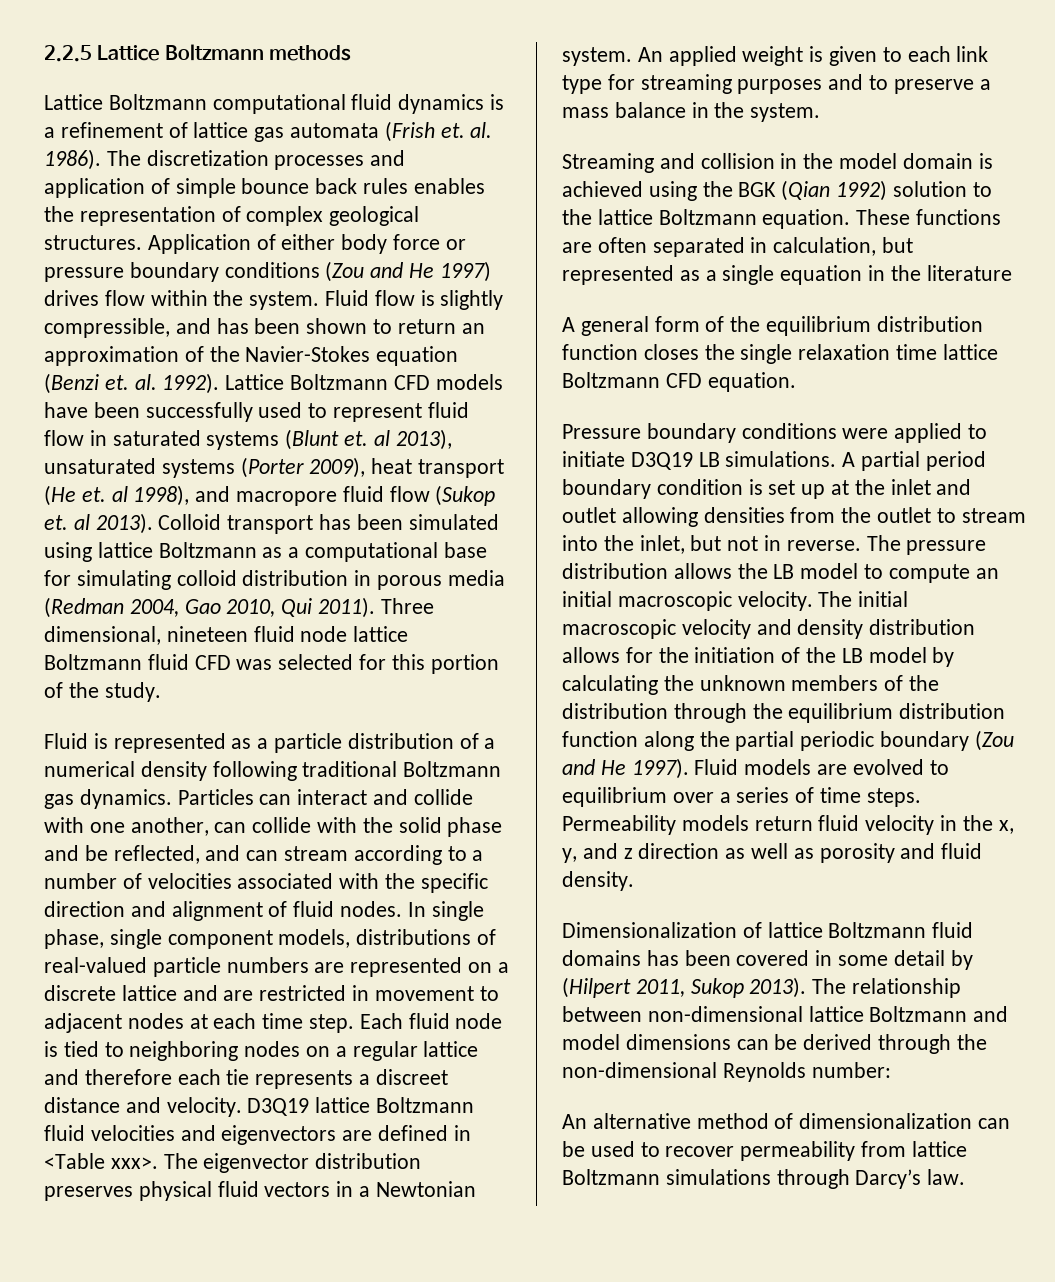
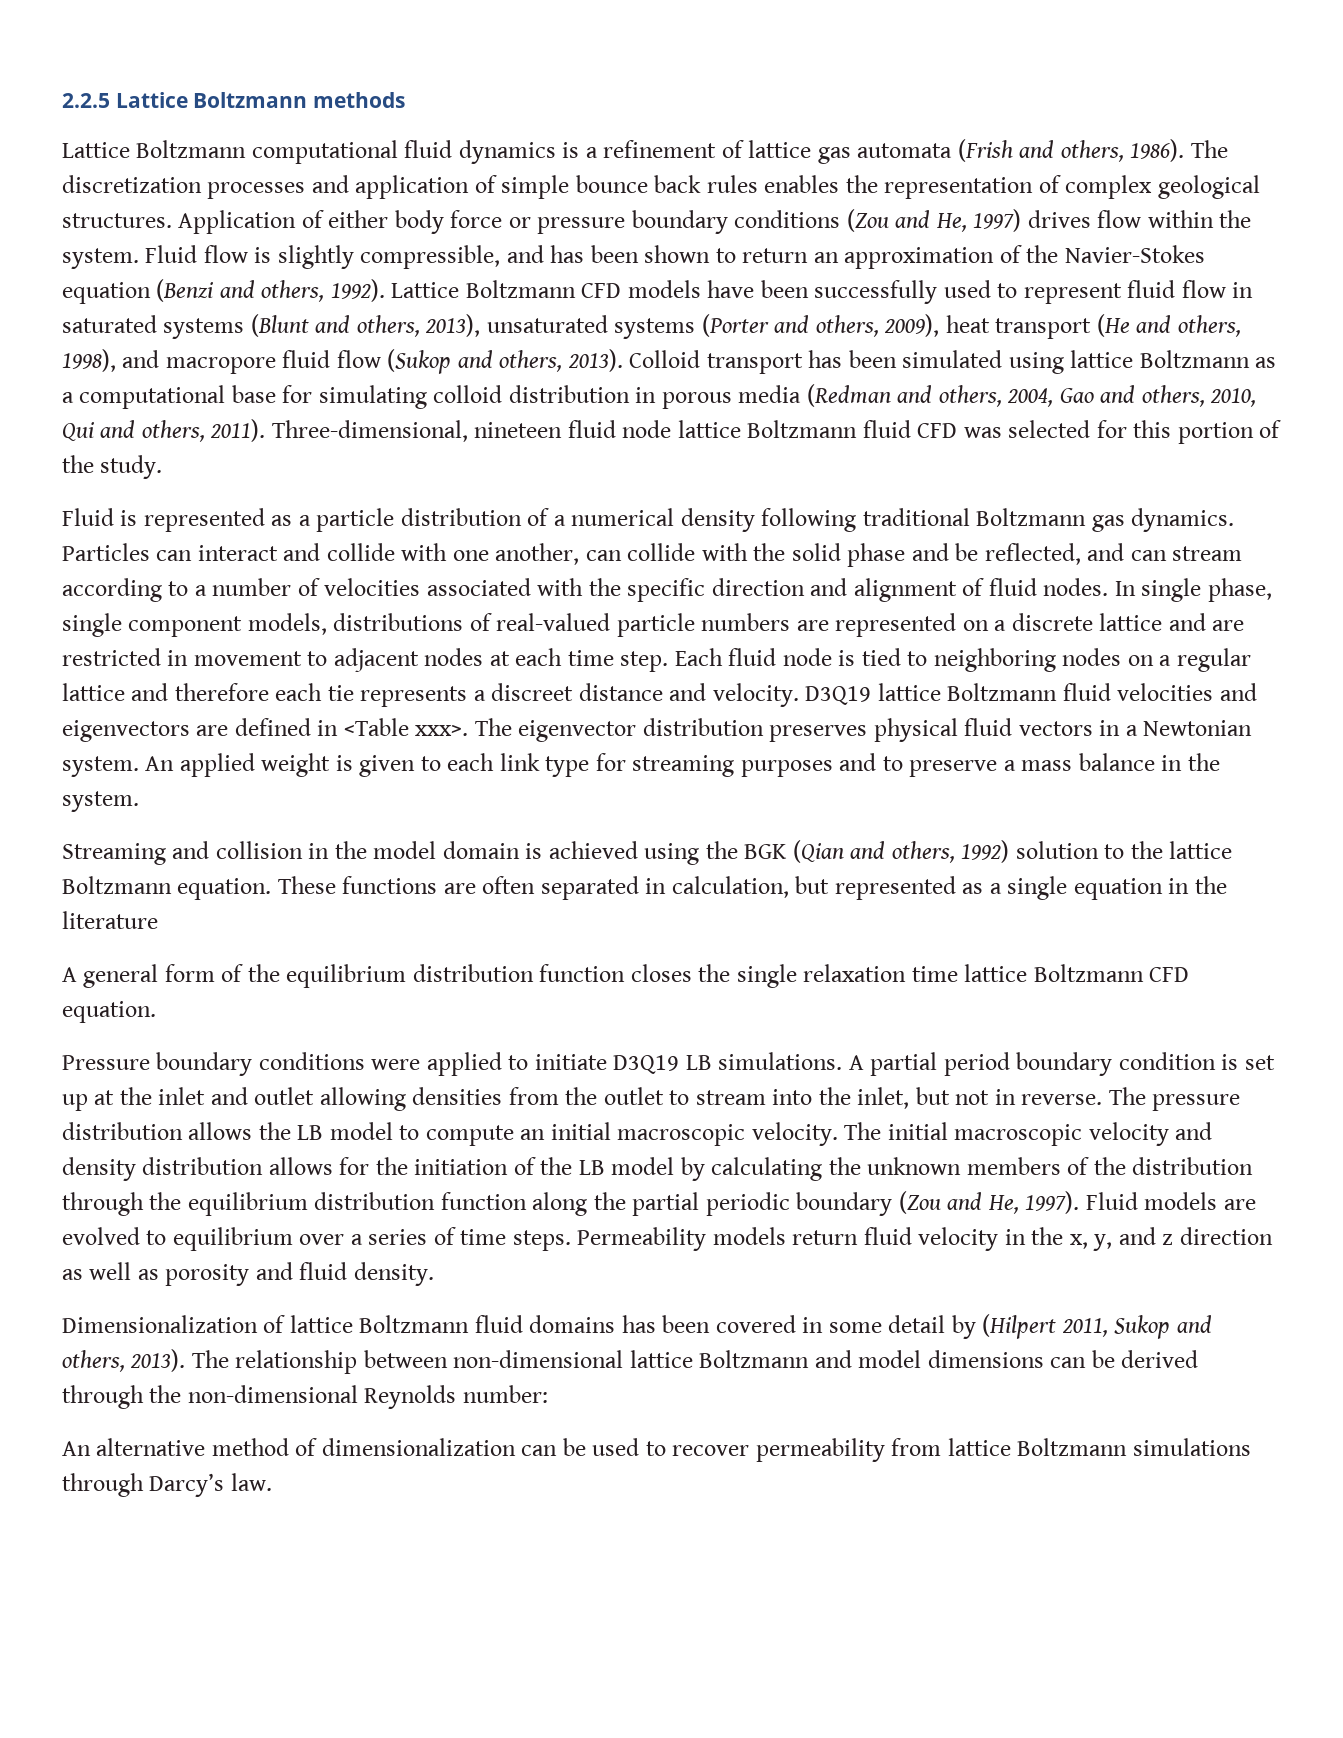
- Lattice Boltzmann computational fluid dynamics is a refinement of lattice gas automata (Frish et. al. 1986).
+ Lattice Boltzmann computational fluid dynamics is a refinement of lattice gas automata (Frish and others, 1986).
- Application of either body force or pressure boundary conditions (Zou and He 1997) drives flow within the system.
+ Application of either body force or pressure boundary conditions (Zou and He, 1997) drives flow within the system.
- Fluid flow is slightly compressible, and has been shown to return an approximation of the Navier-Stokes equation (Benzi et. al. 1992).
+ Fluid flow is slightly compressible, and has been shown to return an approximation of the Navier-Stokes equation (Benzi and others, 1992).
- Lattice Boltzmann CFD models have been successfully used to represent fluid flow in saturated systems (Blunt et. al 2013), unsaturated systems (Porter 2009), heat transport (He et. al 1998), and macropore fluid flow (Sukop et. al 2013).
+ Lattice Boltzmann CFD models have been successfully used to represent fluid flow in saturated systems (Blunt and others, 2013), unsaturated systems (Porter and others, 2009), heat transport (He and others, 1998), and macropore fluid flow (Sukop and others, 2013).
- Colloid transport has been simulated using lattice Boltzmann as a computational base for simulating colloid distribution in porous media (Redman 2004, Gao 2010, Qui 2011). Three dimensional, nineteen fluid node lattice Boltzmann fluid CFD was selected for this portion of the study.
+ Colloid transport has been simulated using lattice Boltzmann as a computational base for simulating colloid distribution in porous media (Redman and others, 2004, Gao and others, 2010, Qui and others, 2011). Three-dimensional, nineteen fluid node lattice Boltzmann fluid CFD was selected for this portion of the study.
- Streaming and collision in the model domain is achieved using the BGK (Qian 1992) solution to the lattice Boltzmann equation.
+ Streaming and collision in the model domain is achieved using the BGK (Qian and others, 1992) solution to the lattice Boltzmann equation.
- The initial macroscopic velocity and density distribution allows for the initiation of the LB model by calculating the unknown members of the distribution through the equilibrium distribution function along the partial periodic boundary (Zou and He 1997).
+ The initial macroscopic velocity and density distribution allows for the initiation of the LB model by calculating the unknown members of the distribution through the equilibrium distribution function along the partial periodic boundary (Zou and He, 1997).
- Dimensionalization of lattice Boltzmann fluid domains has been covered in some detail by (Hilpert 2011, Sukop 2013).
+ Dimensionalization of lattice Boltzmann fluid domains has been covered in some detail by (Hilpert 2011, Sukop and others, 2013).

